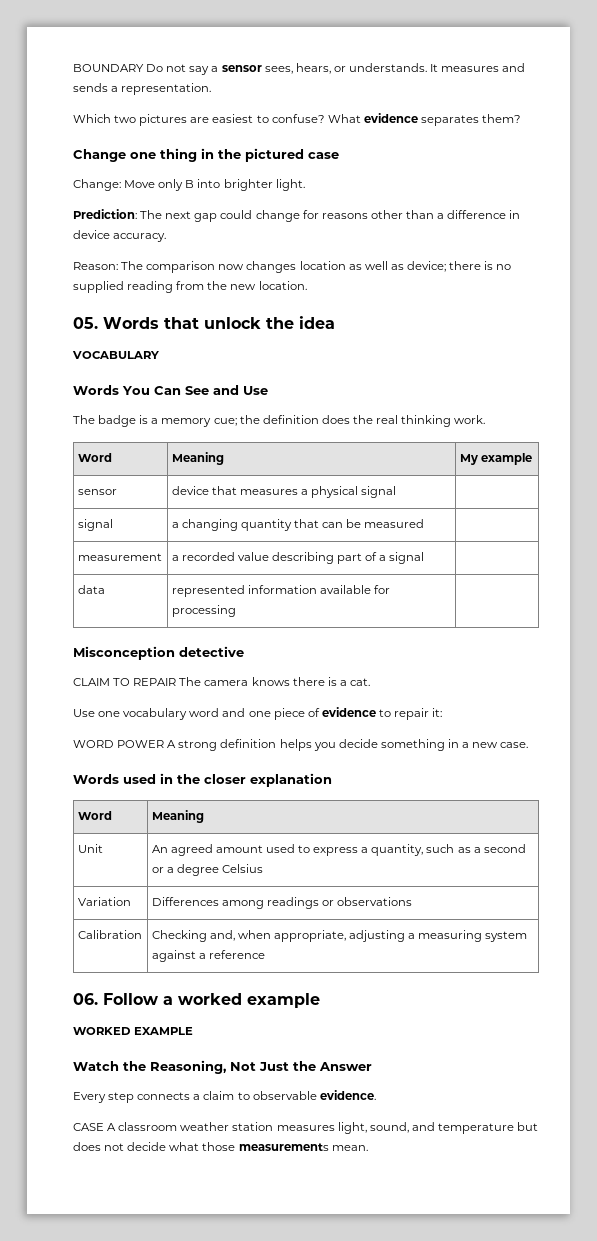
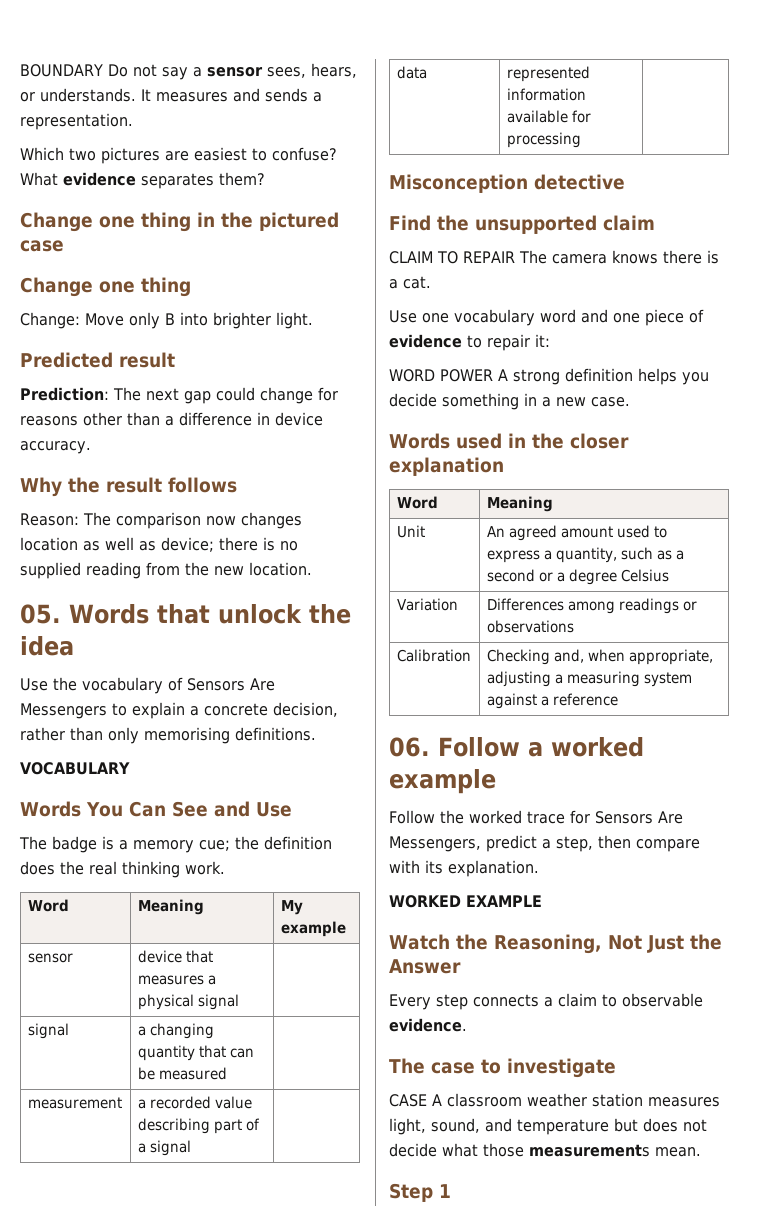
  Change one thing in the pictured case
+ Change one thing
+ Predicted result
+ Why the result follows
+ Use the vocabulary of Sensors Are Messengers to explain a concrete decision, rather than only memorising definitions.
+ Find the unsupported claim
+ Follow the worked trace for Sensors Are Messengers, predict a step, then compare with its explanation.
+ The case to investigate
+ Step 1

